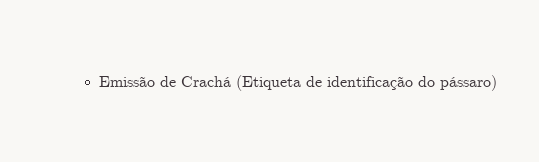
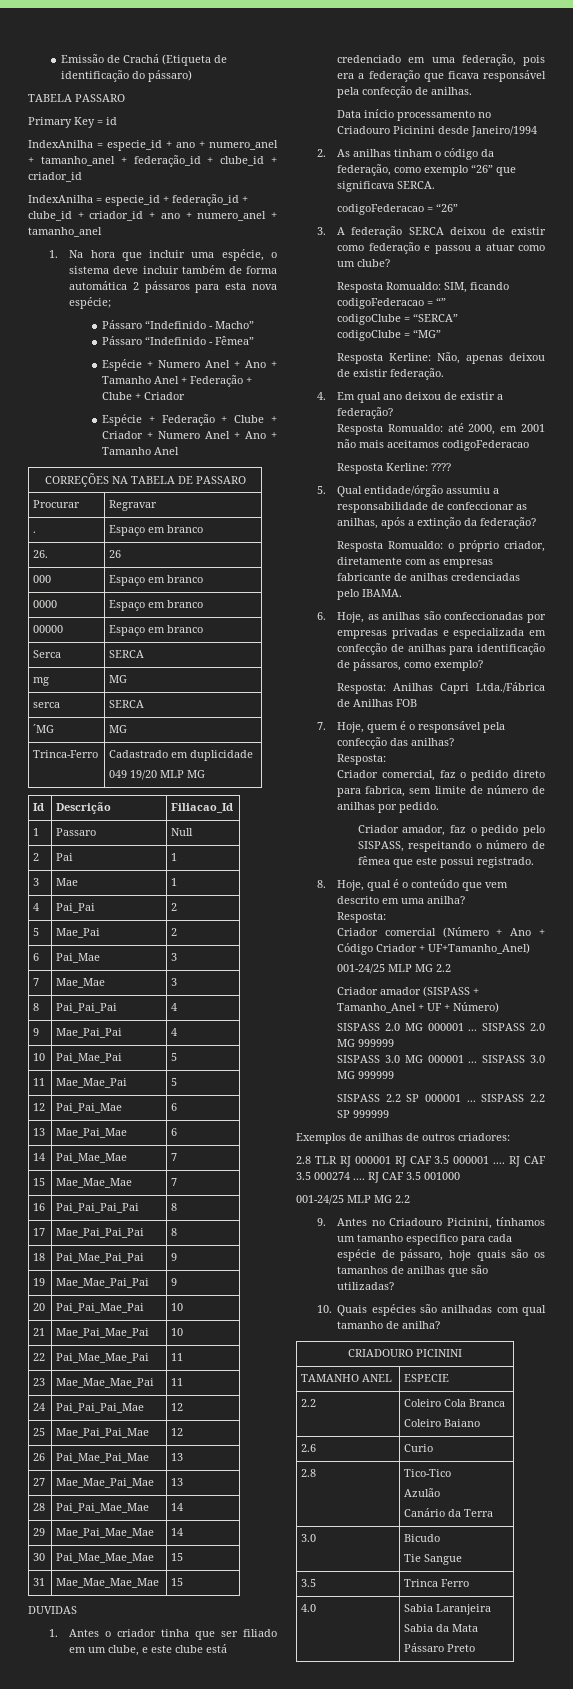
+ TABELA PASSARO
+ Primary Key = id
+ IndexAnilha = especie_id + ano + numero_anel + tamanho_anel + federação_id + clube_id + criador_id
+ IndexAnilha = especie_id + federação_id + clube_id + criador_id + ano + numero_anel + tamanho_anel
+ 1. Na hora que incluir uma espécie, o sistema deve incluir também de forma automática 2 pássaros para esta nova espécie;
+ Pássaro “Indefinido - Macho”
+ Pássaro “Indefinido - Fêmea”
+ Espécie + Numero Anel + Ano + Tamanho Anel + Federação + Clube + Criador
+ Espécie + Federação + Clube + Criador + Numero Anel + Ano + Tamanho Anel
+ CORREÇÕES NA TABELA DE PASSARO
+ Procurar | Regravar
+ . | Espaço em branco
+ 26. | 26
+ 000 | Espaço em branco
+ 0000 | Espaço em branco
+ 00000 | Espaço em branco
+ Serca | SERCA
+ mg | MG
+ serca | SERCA
+ ´MG | MG
+ Trinca-Ferro | Cadastrado em duplicidade
+ 049 19/20 MLP MG
+ Id | Descrição | Filiacao_Id
+ 1 | Passaro | Null
+ 2 | Pai | 1
+ 3 | Mae | 1
+ 4 | Pai_Pai | 2
+ 5 | Mae_Pai | 2
+ 6 | Pai_Mae | 3
+ 7 | Mae_Mae | 3
+ 8 | Pai_Pai_Pai | 4
+ 9 | Mae_Pai_Pai | 4
+ 10 | Pai_Mae_Pai | 5
+ 11 | Mae_Mae_Pai | 5
+ 12 | Pai_Pai_Mae | 6
+ 13 | Mae_Pai_Mae | 6
+ 14 | Pai_Mae_Mae | 7
+ 15 | Mae_Mae_Mae | 7
+ 16 | Pai_Pai_Pai_Pai | 8
+ 17 | Mae_Pai_Pai_Pai | 8
+ 18 | Pai_Mae_Pai_Pai | 9
+ 19 | Mae_Mae_Pai_Pai | 9
+ 20 | Pai_Pai_Mae_Pai | 10
+ 21 | Mae_Pai_Mae_Pai | 10
+ 22 | Pai_Mae_Mae_Pai | 11
+ 23 | Mae_Mae_Mae_Pai | 11
+ 24 | Pai_Pai_Pai_Mae | 12
+ 25 | Mae_Pai_Pai_Mae | 12
+ 26 | Pai_Mae_Pai_Mae | 13
+ 27 | Mae_Mae_Pai_Mae | 13
+ 28 | Pai_Pai_Mae_Mae | 14
+ 29 | Mae_Pai_Mae_Mae | 14
+ 30 | Pai_Mae_Mae_Mae | 15
+ 31 | Mae_Mae_Mae_Mae | 15
+ DUVIDAS
+ 1. Antes o criador tinha que ser filiado em um clube, e este clube está credenciado em uma federação, pois era a federação que ficava responsável pela confecção de anilhas.
+ Data início processamento no Criadouro Picinini desde Janeiro/1994
+ 2. As anilhas tinham o código da federação, como exemplo “26” que significava SERCA.
+ codigoFederacao = “26”
+ 3. A federação SERCA deixou de existir como federação e passou a atuar como um clube?
+ Resposta Romualdo: SIM, ficando codigoFederacao = “”
+ codigoClube = “SERCA”
+ codigoClube = “MG”
+ Resposta Kerline: Não, apenas deixou de existir federação.
+ 4. Em qual ano deixou de existir a federação?
+ Resposta Romualdo: até 2000, em 2001 não mais aceitamos codigoFederacao
+ Resposta Kerline: ????
+ 5. Qual entidade/órgão assumiu a responsabilidade de confeccionar as anilhas, após a extinção da federação?
+ Resposta Romualdo: o próprio criador, diretamente com as empresas fabricante de anilhas credenciadas pelo IBAMA.
+ 6. Hoje, as anilhas são confeccionadas por empresas privadas e especializada em confecção de anilhas para identificação de pássaros, como exemplo?
+ Resposta: Anilhas Capri Ltda./Fábrica de Anilhas FOB
+ 7. Hoje, quem é o responsável pela confecção das anilhas?
+ Resposta:
+ Criador comercial, faz o pedido direto para fabrica, sem limite de número de anilhas por pedido.
+ Criador amador, faz o pedido pelo SISPASS, respeitando o número de fêmea que este possui registrado.
+ 8. Hoje, qual é o conteúdo que vem descrito em uma anilha?
+ Resposta:
+ Criador comercial (Número + Ano + Código Criador + UF+Tamanho_Anel)
+ 001-24/25 MLP MG 2.2
+ Criador amador (SISPASS + Tamanho_Anel + UF + Número)
+ SISPASS 2.0 MG 000001 ... SISPASS 2.0 MG 999999
+ SISPASS 3.0 MG 000001 ... SISPASS 3.0 MG 999999
+ SISPASS 2.2 SP 000001 ... SISPASS 2.2 SP 999999
+ Exemplos de anilhas de outros criadores:
+ 2.8 TLR RJ 000001 RJ CAF 3.5 000001 .... RJ CAF 3.5 000274 .... RJ CAF 3.5 001000
+ 001-24/25 MLP MG 2.2
+ 9. Antes no Criadouro Picinini, tínhamos um tamanho especifico para cada espécie de pássaro, hoje quais são os tamanhos de anilhas que são utilizadas?
+ 10. Quais espécies são anilhadas com qual tamanho de anilha?
+ CRIADOURO PICININI
+ TAMANHO ANEL | ESPECIE
+ 2.2 | Coleiro Cola Branca
+ Coleiro Baiano
+ 2.6 | Curio
+ 2.8 | Tico-Tico
+ Azulão
+ Canário da Terra
+ 3.0 | Bicudo
+ Tie Sangue
+ 3.5 | Trinca Ferro
+ 4.0 | Sabia Laranjeira
+ Sabia da Mata
+ Pássaro Preto

